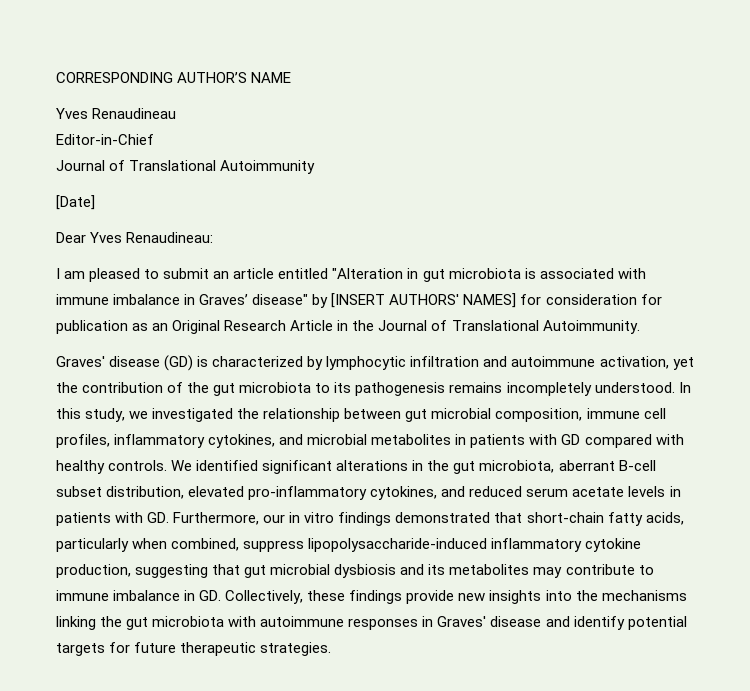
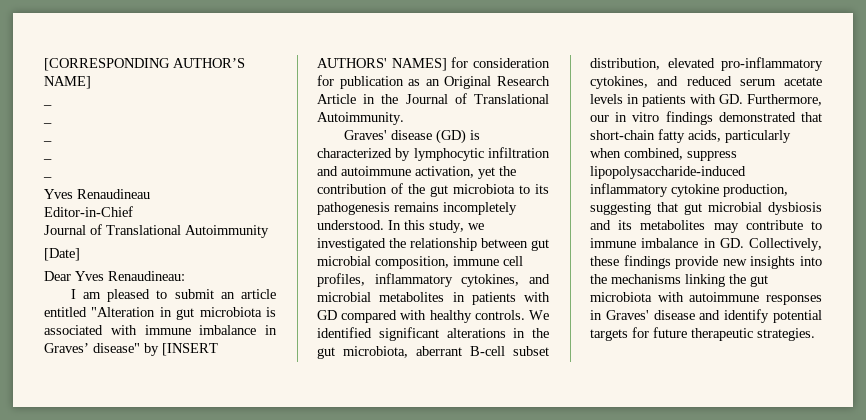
- CORRESPONDING AUTHOR’S NAME
+ [CORRESPONDING AUTHOR’S NAME]
+ _
+ _
+ _
+ _
+ _

